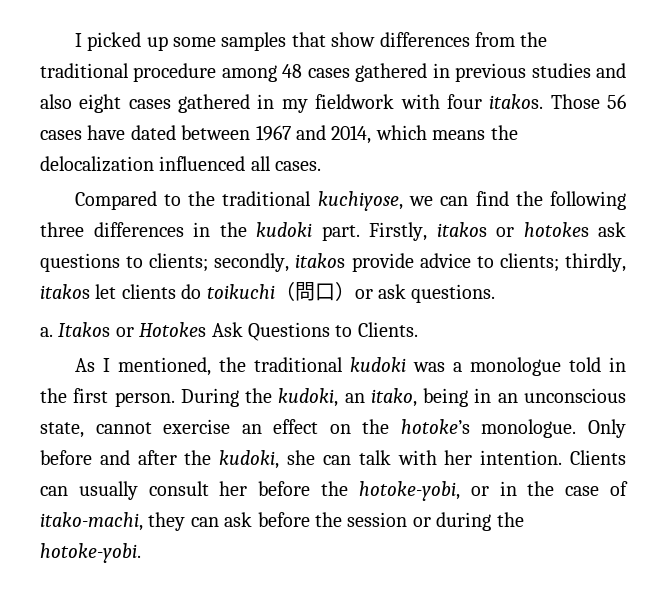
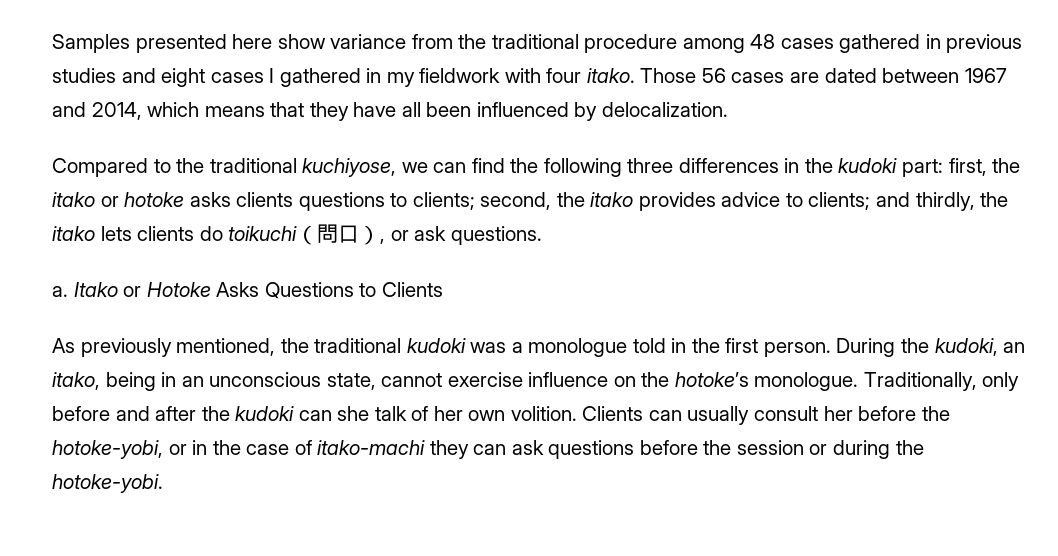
- I picked up some samples that show differences from the traditional procedure among 48 cases gathered in previous studies and also eight cases gathered in my fieldwork with four itakos.
+ Samples presented here show variance from the traditional procedure among 48 cases gathered in previous studies and eight cases I gathered in my fieldwork with four itako.
- Those 56 cases have dated between 1967 and 2014, which means the delocalization influenced all cases.
+ Those 56 cases are dated between 1967 and 2014, which means that they have all been influenced by delocalization.
- Compared to the traditional kuchiyose, we can find the following three differences in the kudoki part. Firstly, itakos or hotokes ask questions to clients; secondly, itakos provide advice to clients; thirdly, itakos let clients do toikuchi（問口）or ask questions.
+ Compared to the traditional kuchiyose, we can find the following three differences in the kudoki part: first, the itako or hotoke asks clients questions to clients; second, the itako provides advice to clients; and thirdly, the itako lets clients do toikuchi（問口）, or ask questions.
- Itakos or Hotokes Ask Questions to Clients.
+ Itako or Hotoke Asks Questions to Clients
- As I mentioned, the traditional kudoki was a monologue told in the first person.
+ As previously mentioned, the traditional kudoki was a monologue told in the first person.
- During the kudoki, an itako, being in an unconscious state, cannot exercise an effect on the hotoke’s monologue.
+ During the kudoki, an itako, being in an unconscious state, cannot exercise influence on the hotoke’s monologue.
- Only before and after the kudoki, she can talk with her intention.
+ Traditionally, only before and after the kudoki can she talk of her own volition.
- Clients can usually consult her before the hotoke-yobi, or in the case of itako-machi, they can ask before the session or during the hotoke-yobi.
+ Clients can usually consult her before the hotoke-yobi, or in the case of itako-machi they can ask questions before the session or during the hotoke-yobi.

